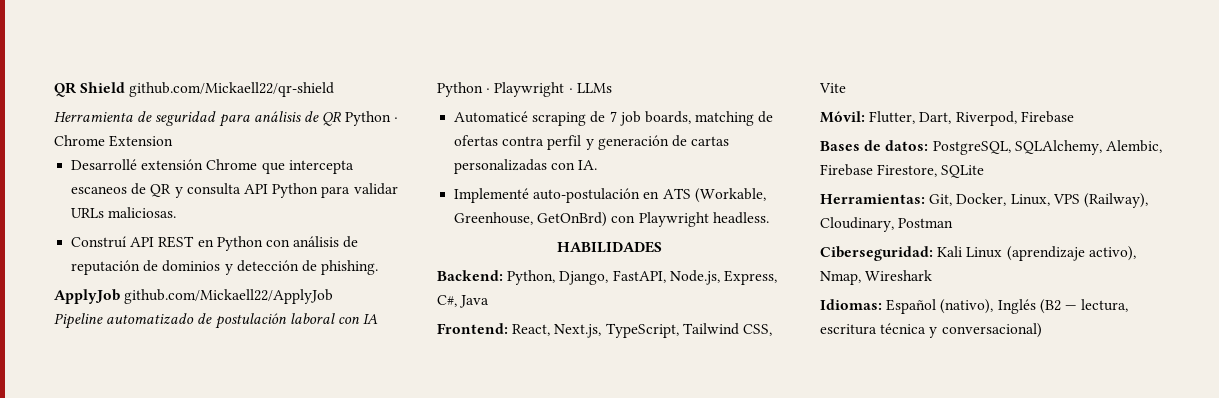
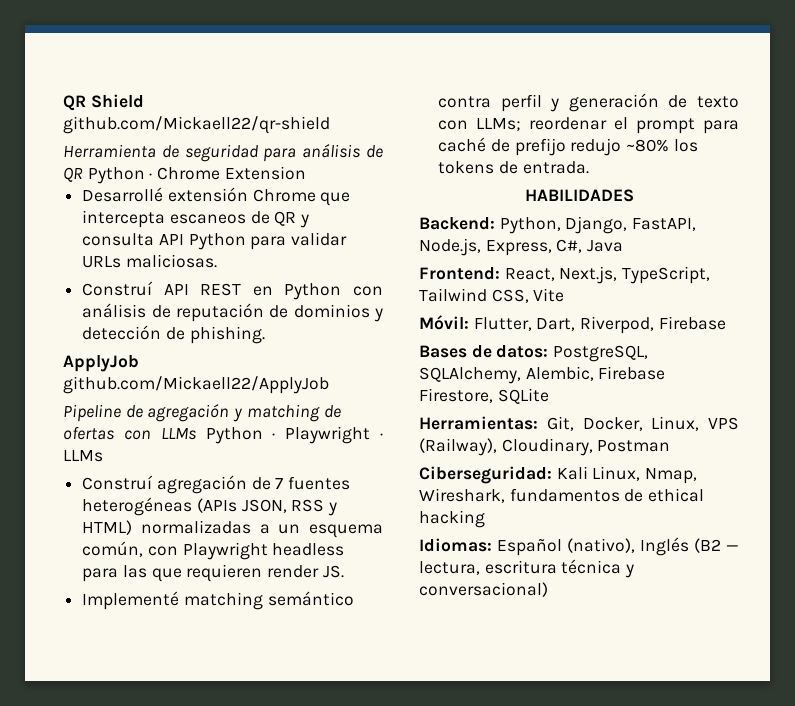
- Pipeline automatizado de postulación laboral con IA Python · Playwright · LLMs
+ Pipeline de agregación y matching de ofertas con LLMs Python · Playwright · LLMs
- Automaticé scraping de 7 job boards, matching de ofertas contra perfil y generación de cartas personalizadas con IA.
- Implementé auto-postulación en ATS (Workable, Greenhouse, GetOnBrd) con Playwright headless.
+ Construí agregación de 7 fuentes heterogéneas (APIs JSON, RSS y HTML) normalizadas a un esquema común, con Playwright headless para las que requieren render JS.
+ Implementé matching semántico contra perfil y generación de texto con LLMs; reordenar el prompt para caché de prefijo redujo ~80% los tokens de entrada.
- Ciberseguridad: Kali Linux (aprendizaje activo), Nmap, Wireshark
+ Ciberseguridad: Kali Linux, Nmap, Wireshark, fundamentos de ethical hacking

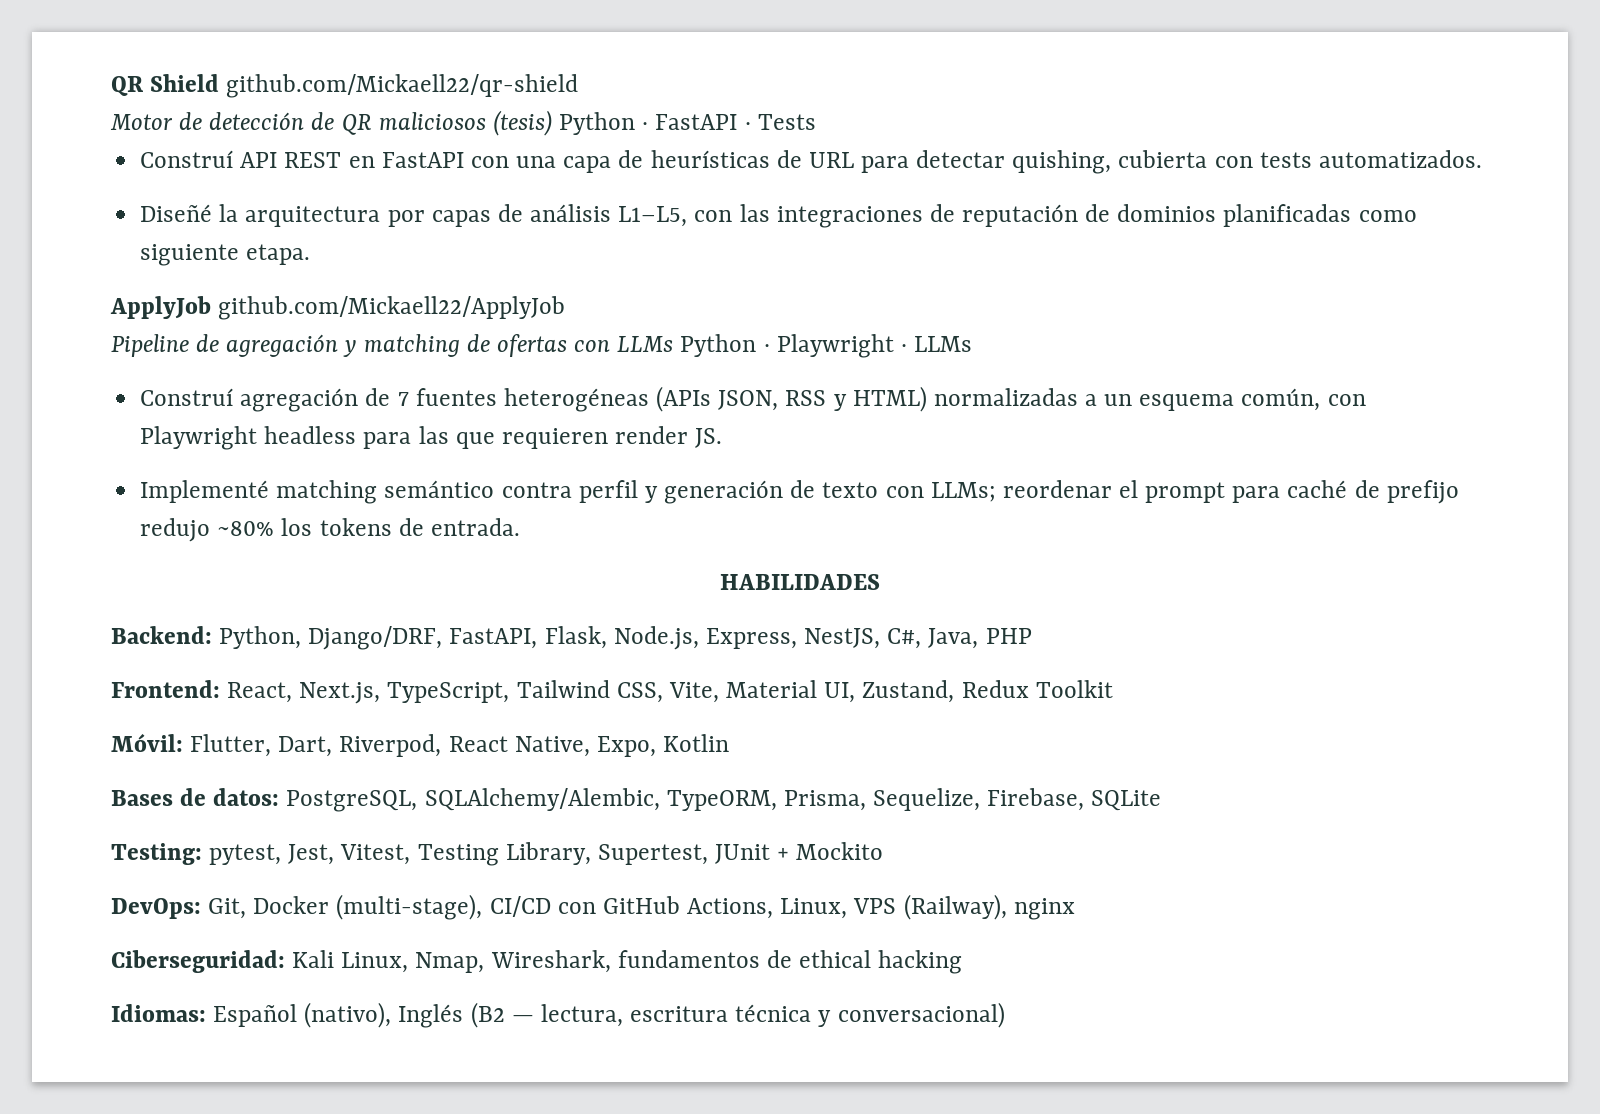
- Herramienta de seguridad para análisis de QR Python · Chrome Extension
- Desarrollé extensión Chrome que intercepta escaneos de QR y consulta API Python para validar URLs maliciosas.
- Construí API REST en Python con análisis de reputación de dominios y detección de phishing.
+ Motor de detección de QR maliciosos (tesis) Python · FastAPI · Tests
+ Construí API REST en FastAPI con una capa de heurísticas de URL para detectar quishing, cubierta con tests automatizados.
+ Diseñé la arquitectura por capas de análisis L1–L5, con las integraciones de reputación de dominios planificadas como siguiente etapa.
- Backend: Python, Django, FastAPI, Node.js, Express, C#, Java
+ Backend: Python, Django/DRF, FastAPI, Flask, Node.js, Express, NestJS, C#, Java, PHP
- Frontend: React, Next.js, TypeScript, Tailwind CSS, Vite
+ Frontend: React, Next.js, TypeScript, Tailwind CSS, Vite, Material UI, Zustand, Redux Toolkit
- Móvil: Flutter, Dart, Riverpod, Firebase
+ Móvil: Flutter, Dart, Riverpod, React Native, Expo, Kotlin
- Bases de datos: PostgreSQL, SQLAlchemy, Alembic, Firebase Firestore, SQLite
- Herramientas: Git, Docker, Linux, VPS (Railway), Cloudinary, Postman
+ Bases de datos: PostgreSQL, SQLAlchemy/Alembic, TypeORM, Prisma, Sequelize, Firebase, SQLite
+ Testing: pytest, Jest, Vitest, Testing Library, Supertest, JUnit + Mockito
+ DevOps: Git, Docker (multi-stage), CI/CD con GitHub Actions, Linux, VPS (Railway), nginx

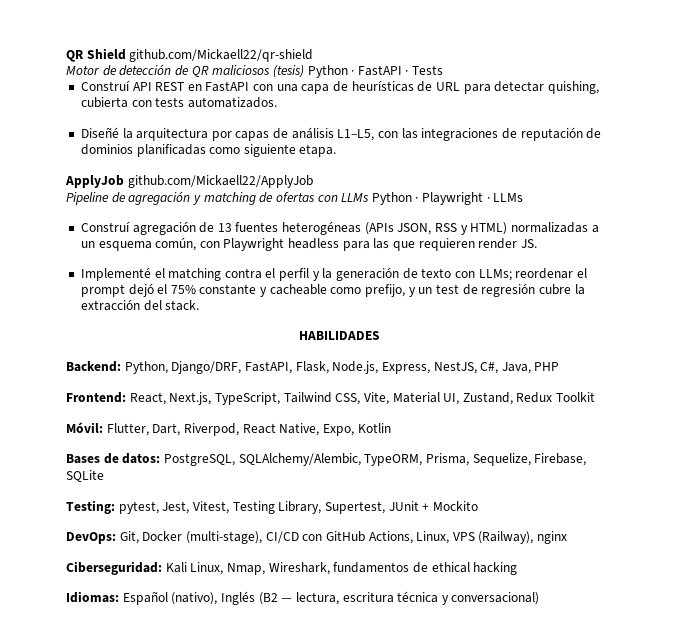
- Construí agregación de 7 fuentes heterogéneas (APIs JSON, RSS y HTML) normalizadas a un esquema común, con Playwright headless para las que requieren render JS.
+ Construí agregación de 13 fuentes heterogéneas (APIs JSON, RSS y HTML) normalizadas a un esquema común, con Playwright headless para las que requieren render JS.
- Implementé matching semántico contra perfil y generación de texto con LLMs; reordenar el prompt para caché de prefijo redujo ~80% los tokens de entrada.
+ Implementé el matching contra el perfil y la generación de texto con LLMs; reordenar el prompt dejó el 75% constante y cacheable como prefijo, y un test de regresión cubre la extracción del stack.

